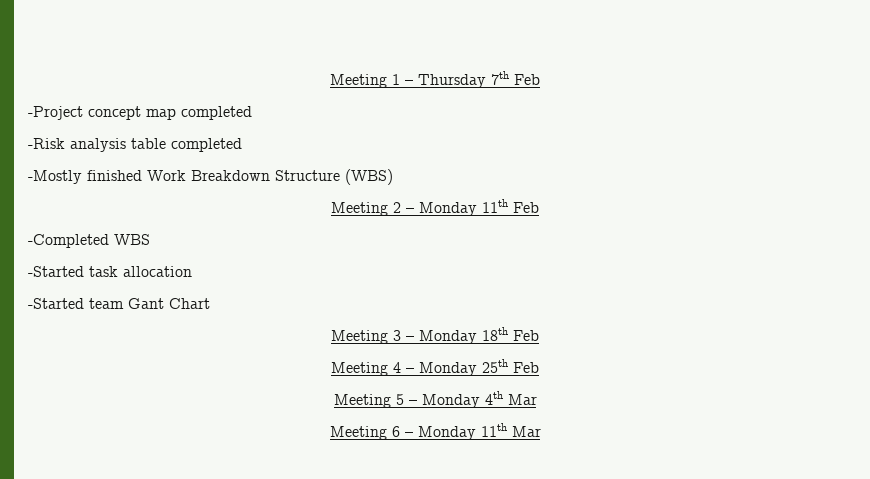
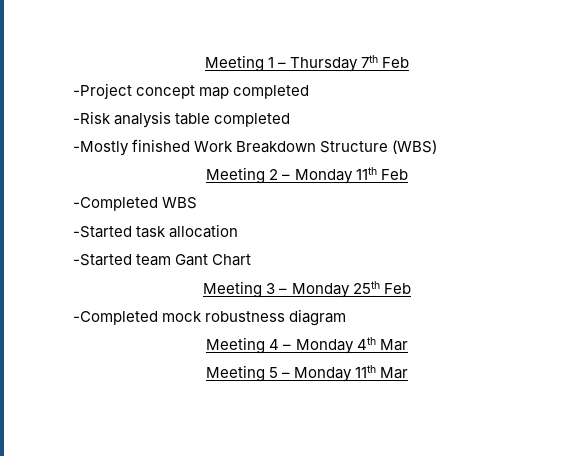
- Meeting 3 – Monday 18th Feb
+ Meeting 3 – Monday 25th Feb
+ -Completed mock robustness diagram
- Meeting 4 – Monday 25th Feb
- Meeting 5 – Monday 4th Mar
+ Meeting 4 – Monday 4th Mar
- Meeting 6 – Monday 11th Mar
+ Meeting 5 – Monday 11th Mar

